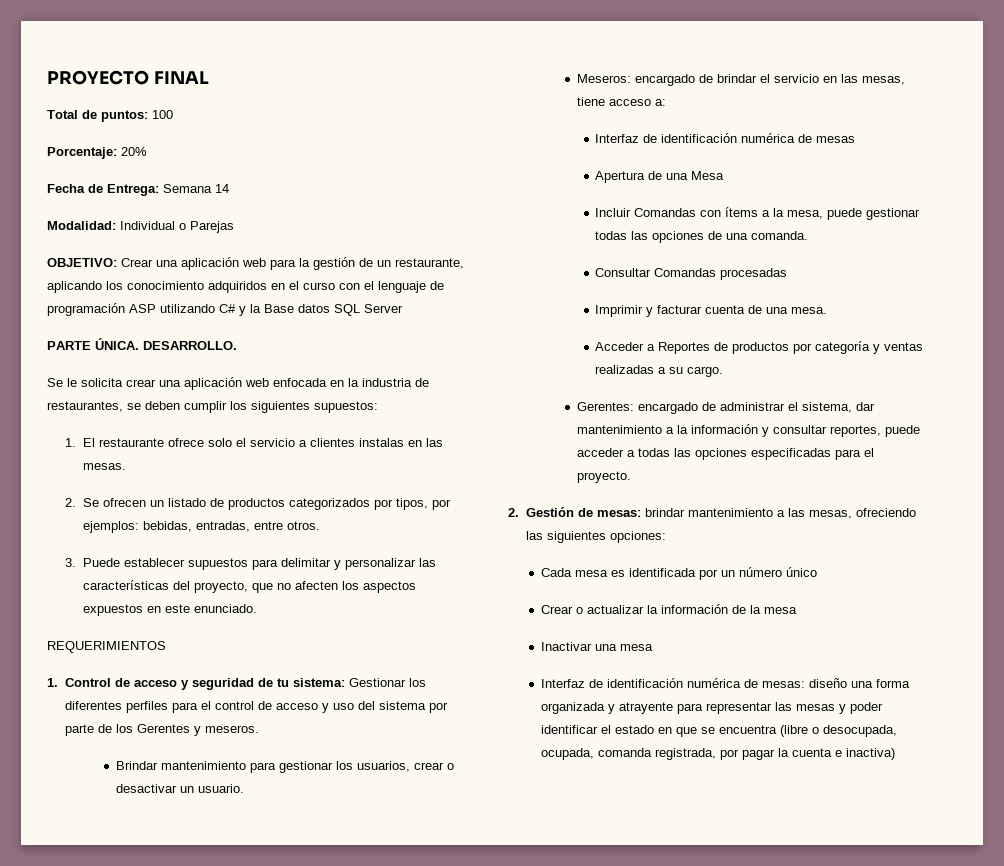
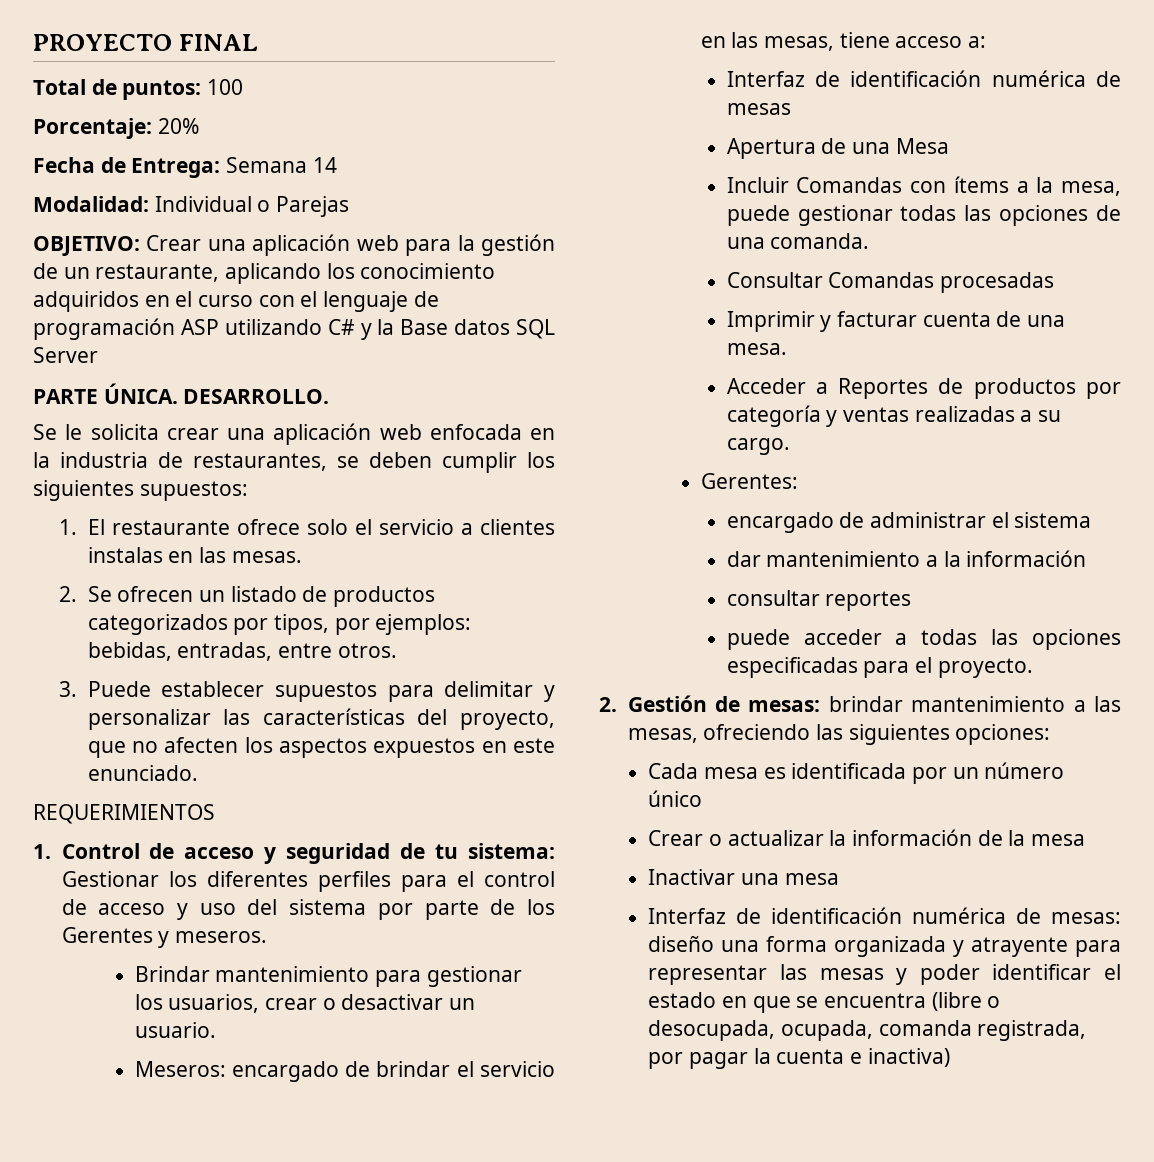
- Gerentes: encargado de administrar el sistema, dar mantenimiento a la información y consultar reportes, puede acceder a todas las opciones especificadas para el proyecto.
+ Gerentes:
+ encargado de administrar el sistema
+ dar mantenimiento a la información
+ consultar reportes
+ puede acceder a todas las opciones especificadas para el proyecto.

